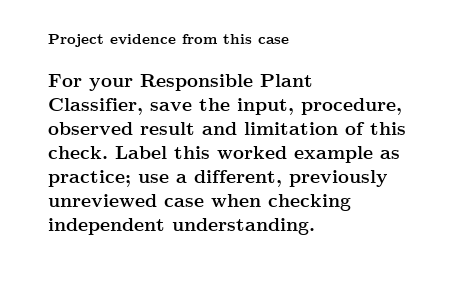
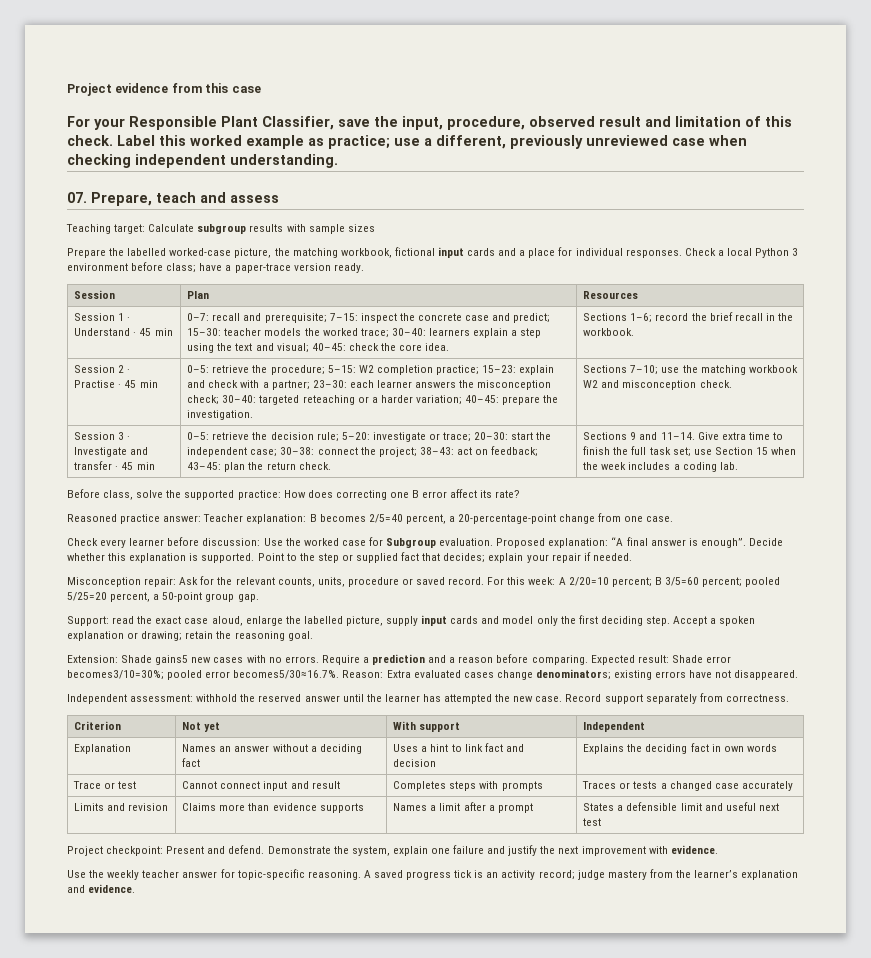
+ 07. Prepare, teach and assess
+ Teaching target: Calculate subgroup results with sample sizes
+ Prepare the labelled worked-case picture, the matching workbook, fictional input cards and a place for individual responses. Check a local Python 3 environment before class; have a paper-trace version ready.
+ Session | Plan | Resources
+ Session 1 · Understand · 45 min | 0–7: recall and prerequisite; 7–15: inspect the concrete case and predict; 15–30: teacher models the worked trace; 30–40: learners explain a step using the text and visual; 40–45: check the core idea. | Sections 1–6; record the brief recall in the workbook.
+ Session 2 · Practise · 45 min | 0–5: retrieve the procedure; 5–15: W2 completion practice; 15–23: explain and check with a partner; 23–30: each learner answers the misconception check; 30–40: targeted reteaching or a harder variation; 40–45: prepare the investigation. | Sections 7–10; use the matching workbook W2 and misconception check.
+ Session 3 · Investigate and transfer · 45 min | 0–5: retrieve the decision rule; 5–20: investigate or trace; 20–30: start the independent case; 30–38: connect the project; 38–43: act on feedback; 43–45: plan the return check. | Sections 9 and 11–14. Give extra time to finish the full task set; use Section 15 when the week includes a coding lab.
+ Before class, solve the supported practice: How does correcting one B error affect its rate?
+ Reasoned practice answer: Teacher explanation: B becomes 2/5=40 percent, a 20-percentage-point change from one case.
+ Check every learner before discussion: Use the worked case for Subgroup evaluation. Proposed explanation: “A final answer is enough”. Decide whether this explanation is supported. Point to the step or supplied fact that decides; explain your repair if needed.
+ Misconception repair: Ask for the relevant counts, units, procedure or saved record. For this week: A 2/20=10 percent; B 3/5=60 percent; pooled 5/25=20 percent, a 50-point group gap.
+ Support: read the exact case aloud, enlarge the labelled picture, supply input cards and model only the first deciding step. Accept a spoken explanation or drawing; retain the reasoning goal.
+ Extension: Shade gains5 new cases with no errors. Require a prediction and a reason before comparing. Expected result: Shade error becomes3/10=30%; pooled error becomes5/30≈16.7%. Reason: Extra evaluated cases change denominators; existing errors have not disappeared.
+ Independent assessment: withhold the reserved answer until the learner has attempted the new case. Record support separately from correctness.
+ Criterion | Not yet | With support | Independent
+ Explanation | Names an answer without a deciding fact | Uses a hint to link fact and decision | Explains the deciding fact in own words
+ Trace or test | Cannot connect input and result | Completes steps with prompts | Traces or tests a changed case accurately
+ Limits and revision | Claims more than evidence supports | Names a limit after a prompt | States a defensible limit and useful next test
+ Project checkpoint: Present and defend. Demonstrate the system, explain one failure and justify the next improvement with evidence.
+ Use the weekly teacher answer for topic-specific reasoning. A saved progress tick is an activity record; judge mastery from the learner’s explanation and evidence.

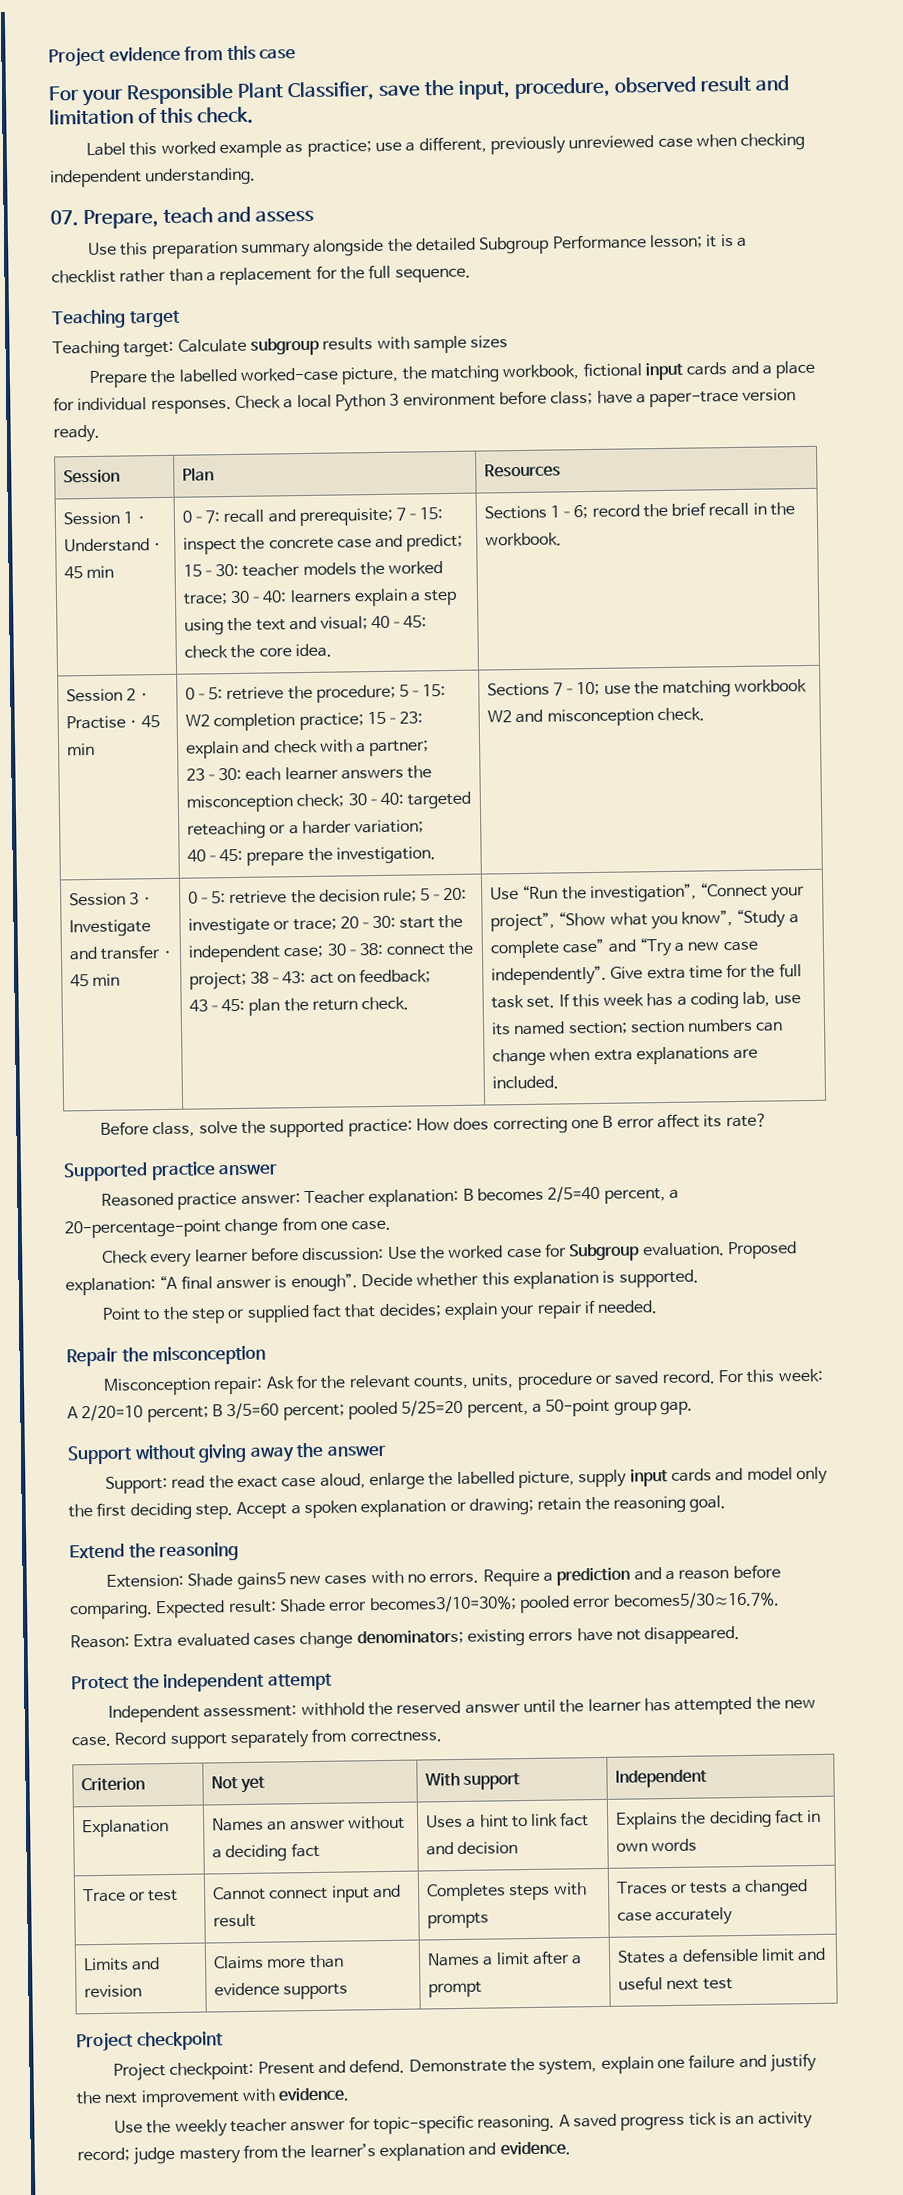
- For your Responsible Plant Classifier, save the input, procedure, observed result and limitation of this check. Label this worked example as practice; use a different, previously unreviewed case when checking independent understanding.
+ For your Responsible Plant Classifier, save the input, procedure, observed result and limitation of this check.
+ Label this worked example as practice; use a different, previously unreviewed case when checking independent understanding.
+ Use this preparation summary alongside the detailed Subgroup Performance lesson; it is a checklist rather than a replacement for the full sequence.
+ Teaching target
- Sections 9 and 11–14.
+ Use “Run the investigation”, “Connect your project”, “Show what you know”, “Study a complete case” and “Try a new case independently”.
- Give extra time to finish the full task set; use Section 15 when the week includes a coding lab.
+ Give extra time for the full task set. If this week has a coding lab, use its named section; section numbers can change when extra explanations are included.
+ Supported practice answer
- Decide whether this explanation is supported. Point to the step or supplied fact that decides; explain your repair if needed.
+ Decide whether this explanation is supported.
+ Point to the step or supplied fact that decides; explain your repair if needed.
+ Repair the misconception
+ Support without giving away the answer
+ Extend the reasoning
- Expected result: Shade error becomes3/10=30%; pooled error becomes5/30≈16.7%. Reason: Extra evaluated cases change denominators; existing errors have not disappeared.
+ Expected result: Shade error becomes3/10=30%; pooled error becomes5/30≈16.7%.
+ Reason: Extra evaluated cases change denominators; existing errors have not disappeared.
+ Protect the independent attempt
+ Project checkpoint

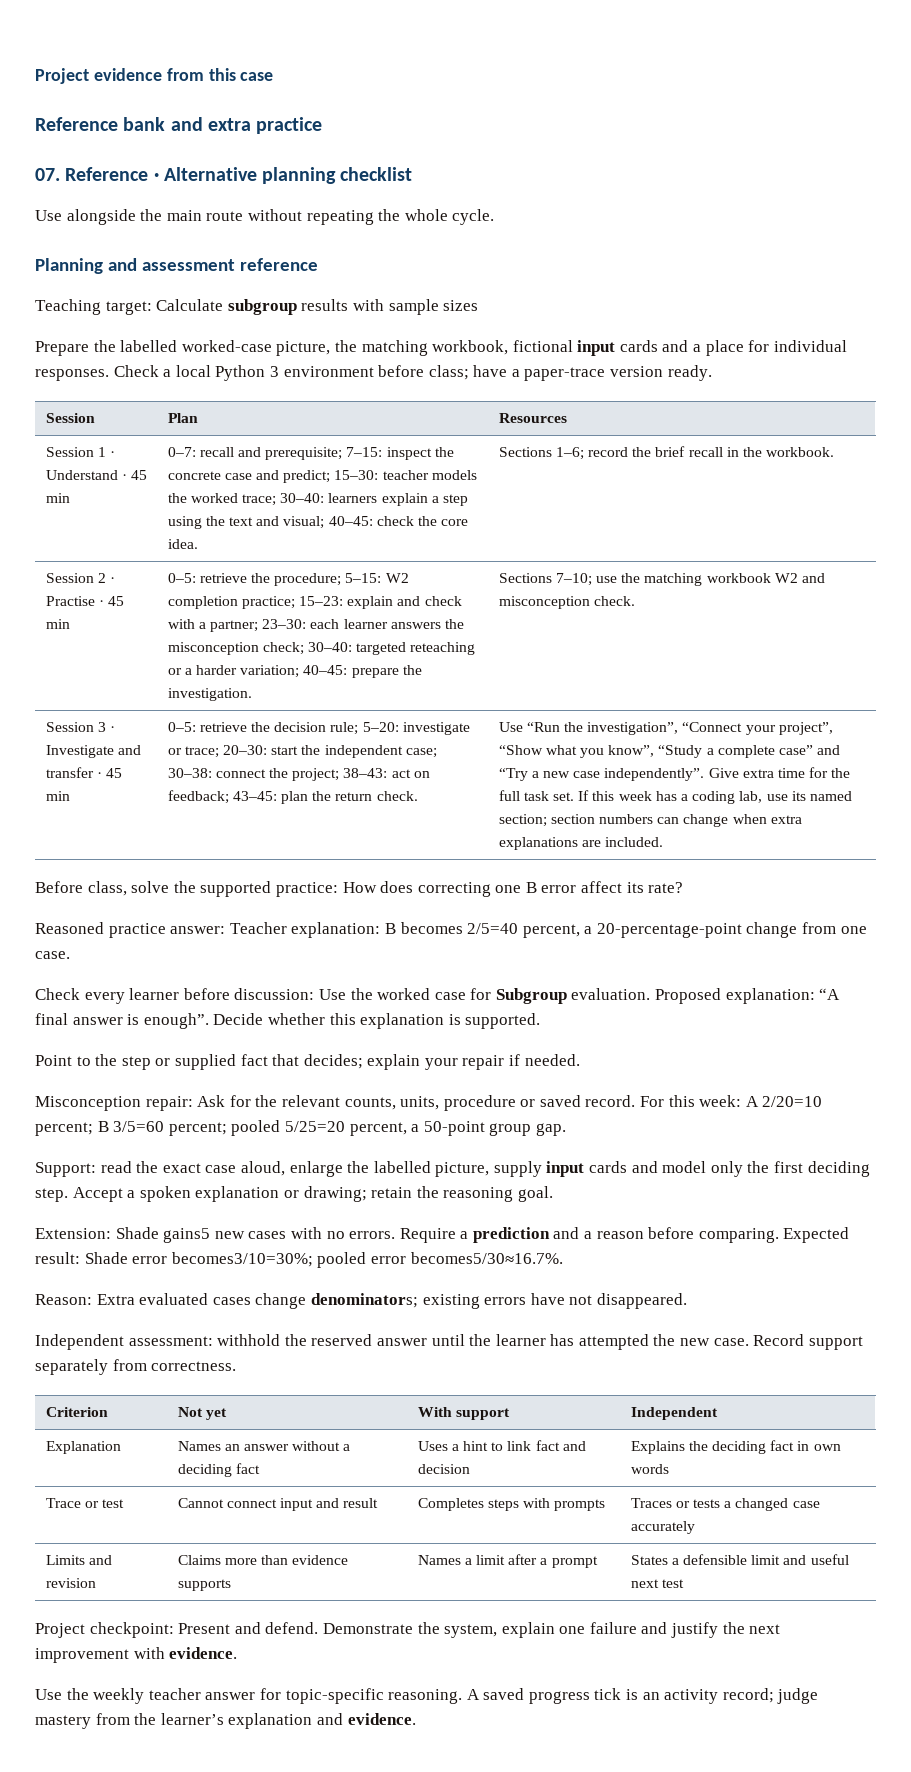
- For your Responsible Plant Classifier, save the input, procedure, observed result and limitation of this check.
- Label this worked example as practice; use a different, previously unreviewed case when checking independent understanding.
- 07. Prepare, teach and assess
- Use this preparation summary alongside the detailed Subgroup Performance lesson; it is a checklist rather than a replacement for the full sequence.
- Teaching target
+ Reference bank and extra practice
+ 07. Reference · Alternative planning checklist
+ Use alongside the main route without repeating the whole cycle.
+ Planning and assessment reference
- Supported practice answer
- Repair the misconception
- Support without giving away the answer
- Extend the reasoning
- Protect the independent attempt
- Project checkpoint

